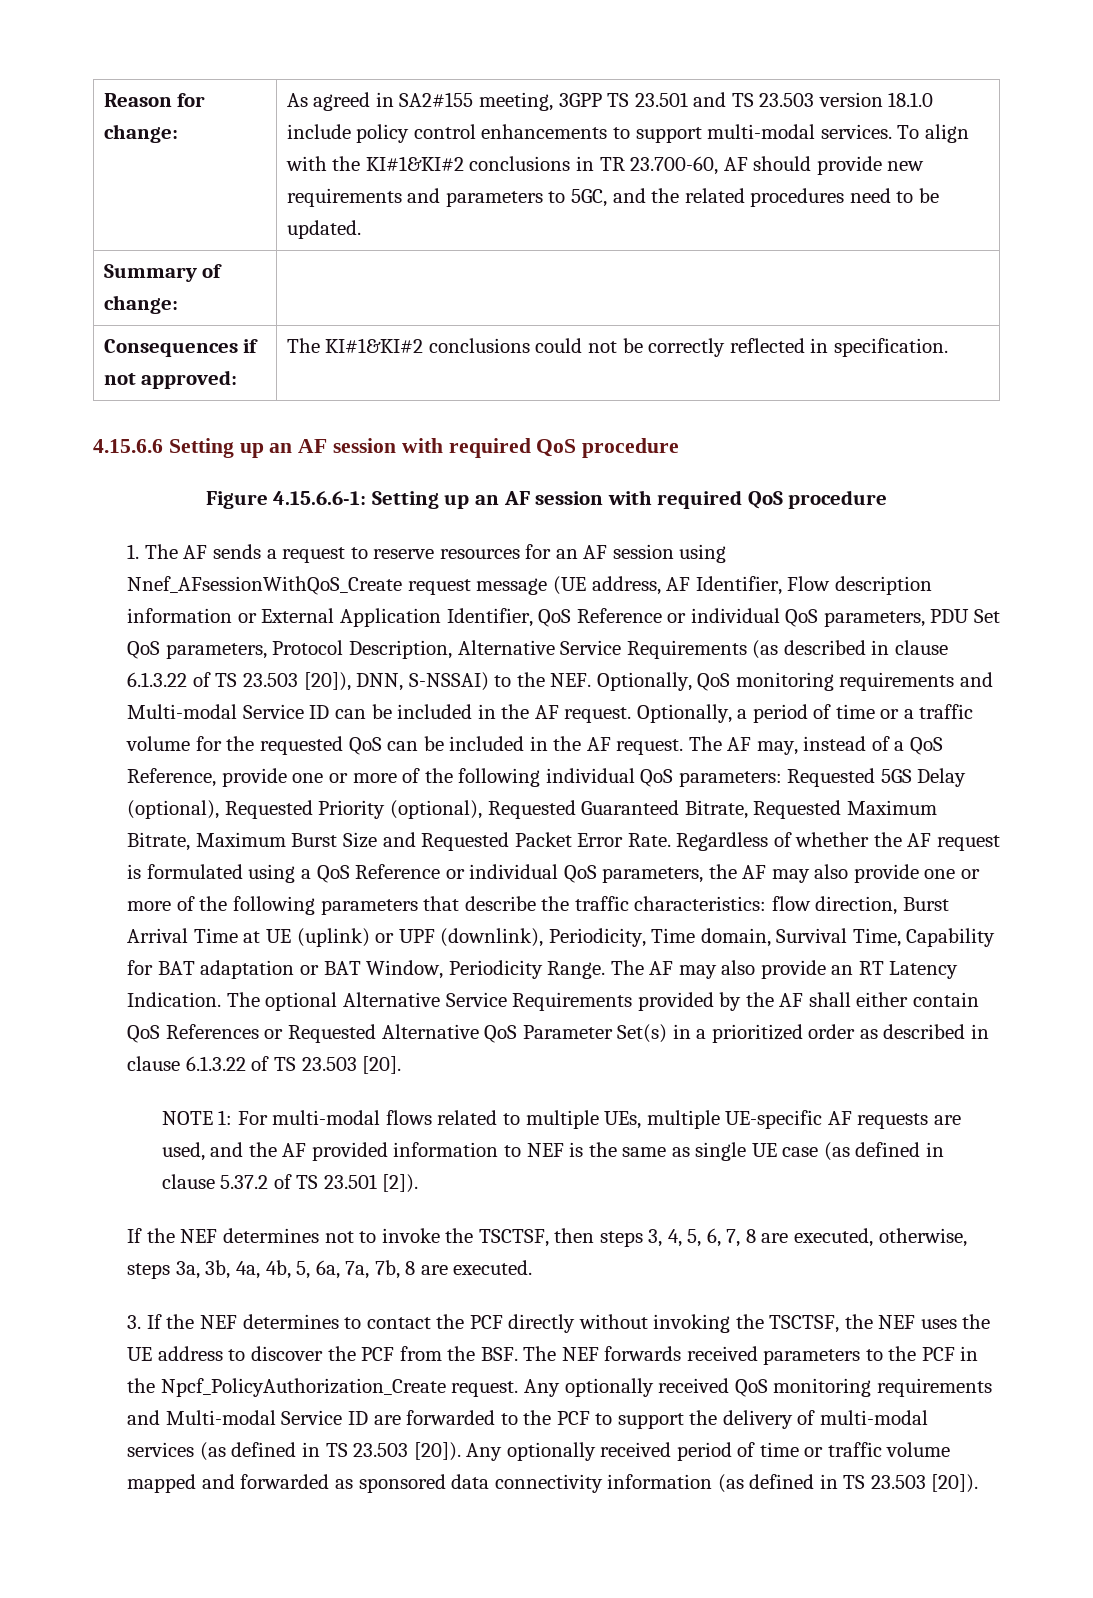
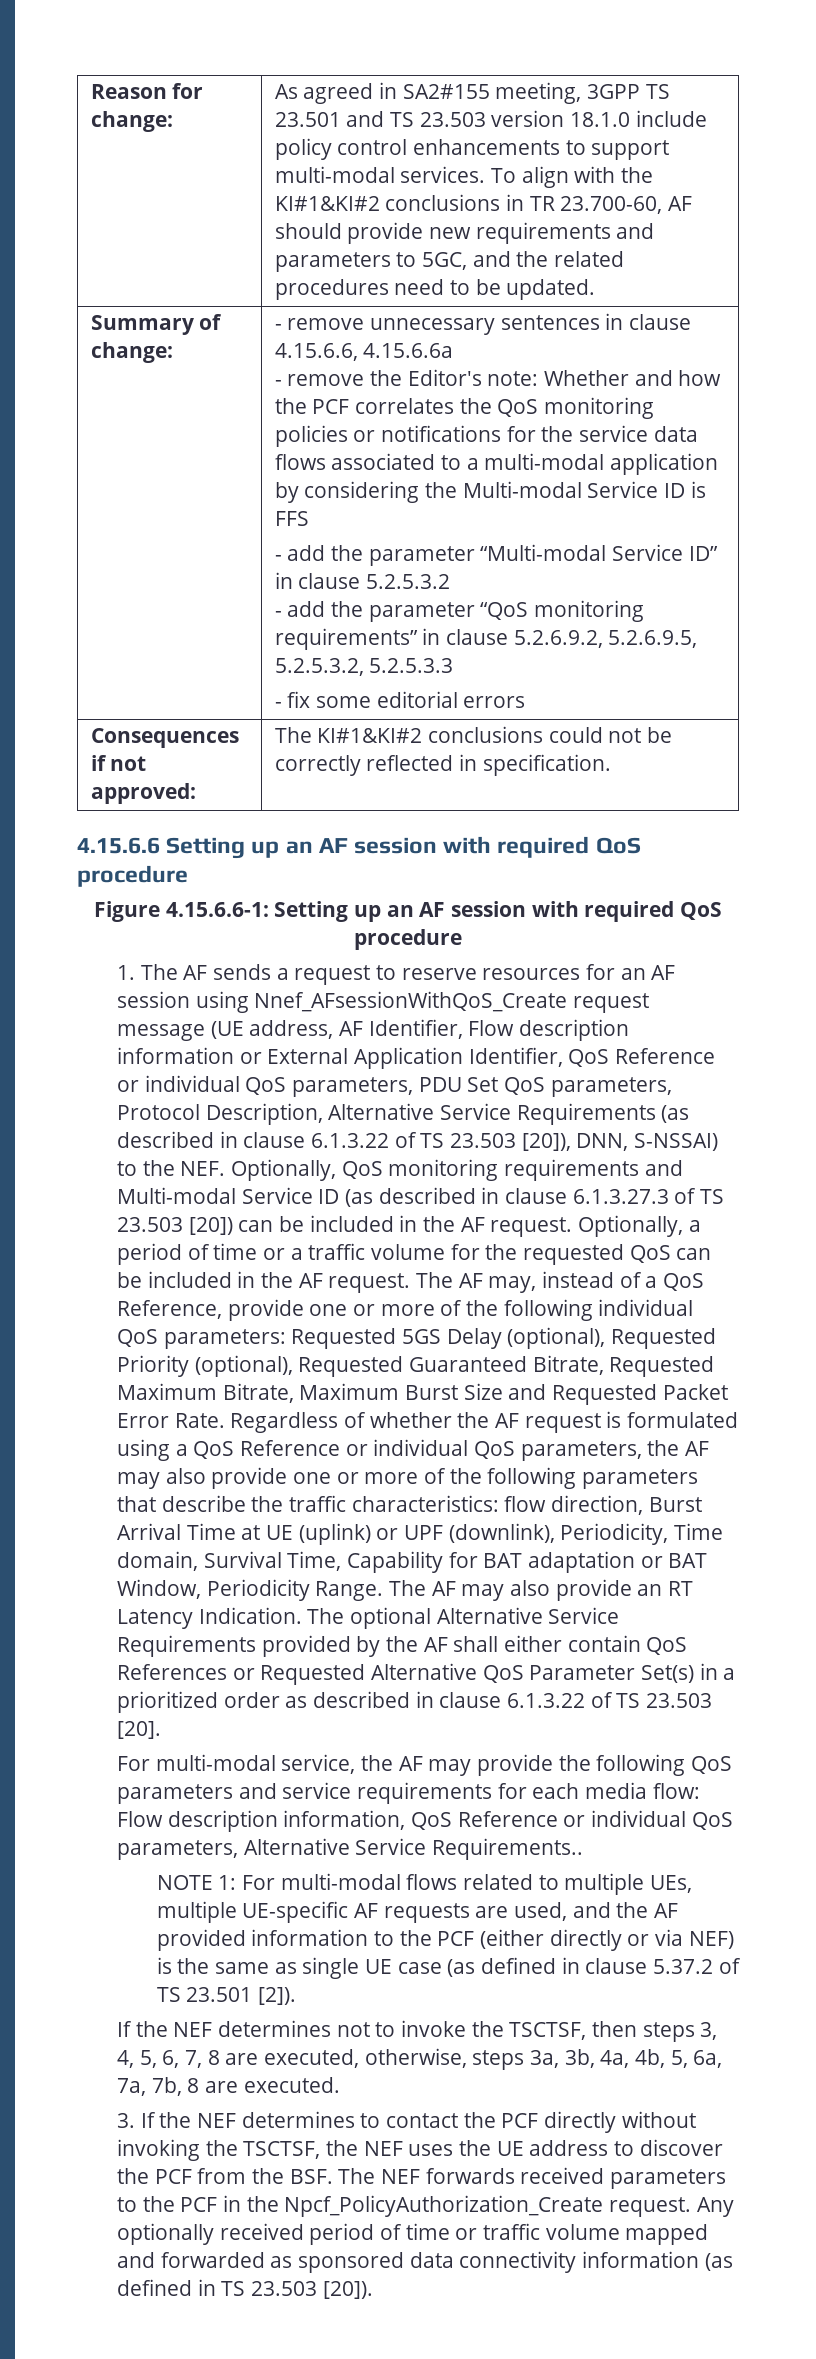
+ - remove unnecessary sentences in clause 4.15.6.6, 4.15.6.6a
+ - remove the Editor's note: Whether and how the PCF correlates the QoS monitoring policies or notifications for the service data flows associated to a multi-modal application by considering the Multi-modal Service ID is FFS
+ - add the parameter “Multi-modal Service ID” in clause 5.2.5.3.2
+ - add the parameter “QoS monitoring requirements” in clause 5.2.6.9.2, 5.2.6.9.5, 5.2.5.3.2, 5.2.5.3.3
+ - fix some editorial errors
- 1. The AF sends a request to reserve resources for an AF session using Nnef_AFsessionWithQoS_Create request message (UE address, AF Identifier, Flow description information or External Application Identifier, QoS Reference or individual QoS parameters, PDU Set QoS parameters, Protocol Description, Alternative Service Requirements (as described in clause 6.1.3.22 of TS 23.503 [20]), DNN, S-NSSAI) to the NEF. Optionally, QoS monitoring requirements and Multi-modal Service ID can be included in the AF request.
+ 1. The AF sends a request to reserve resources for an AF session using Nnef_AFsessionWithQoS_Create request message (UE address, AF Identifier, Flow description information or External Application Identifier, QoS Reference or individual QoS parameters, PDU Set QoS parameters, Protocol Description, Alternative Service Requirements (as described in clause 6.1.3.22 of TS 23.503 [20]), DNN, S-NSSAI) to the NEF. Optionally, QoS monitoring requirements and Multi-modal Service ID (as described in clause 6.1.3.27.3 of TS 23.503 [20]) can be included in the AF request.
+ For multi-modal service, the AF may provide the following QoS parameters and service requirements for each media flow: Flow description information, QoS Reference or individual QoS parameters, Alternative Service Requirements..
- NOTE 1: For multi-modal flows related to multiple UEs, multiple UE-specific AF requests are used, and the AF provided information to NEF is the same as single UE case (as defined in clause 5.37.2 of TS 23.501 [2]).
+ NOTE 1: For multi-modal flows related to multiple UEs, multiple UE-specific AF requests are used, and the AF provided information to the PCF (either directly or via NEF) is the same as single UE case (as defined in clause 5.37.2 of TS 23.501 [2]).
- Any optionally received QoS monitoring requirements and Multi-modal Service ID are forwarded to the PCF to support the delivery of multi-modal services (as defined in TS 23.503 [20]). Any optionally received period of time or traffic volume mapped and forwarded as sponsored data connectivity information (as defined in TS 23.503 [20]).
+ Any optionally received period of time or traffic volume mapped and forwarded as sponsored data connectivity information (as defined in TS 23.503 [20]).

